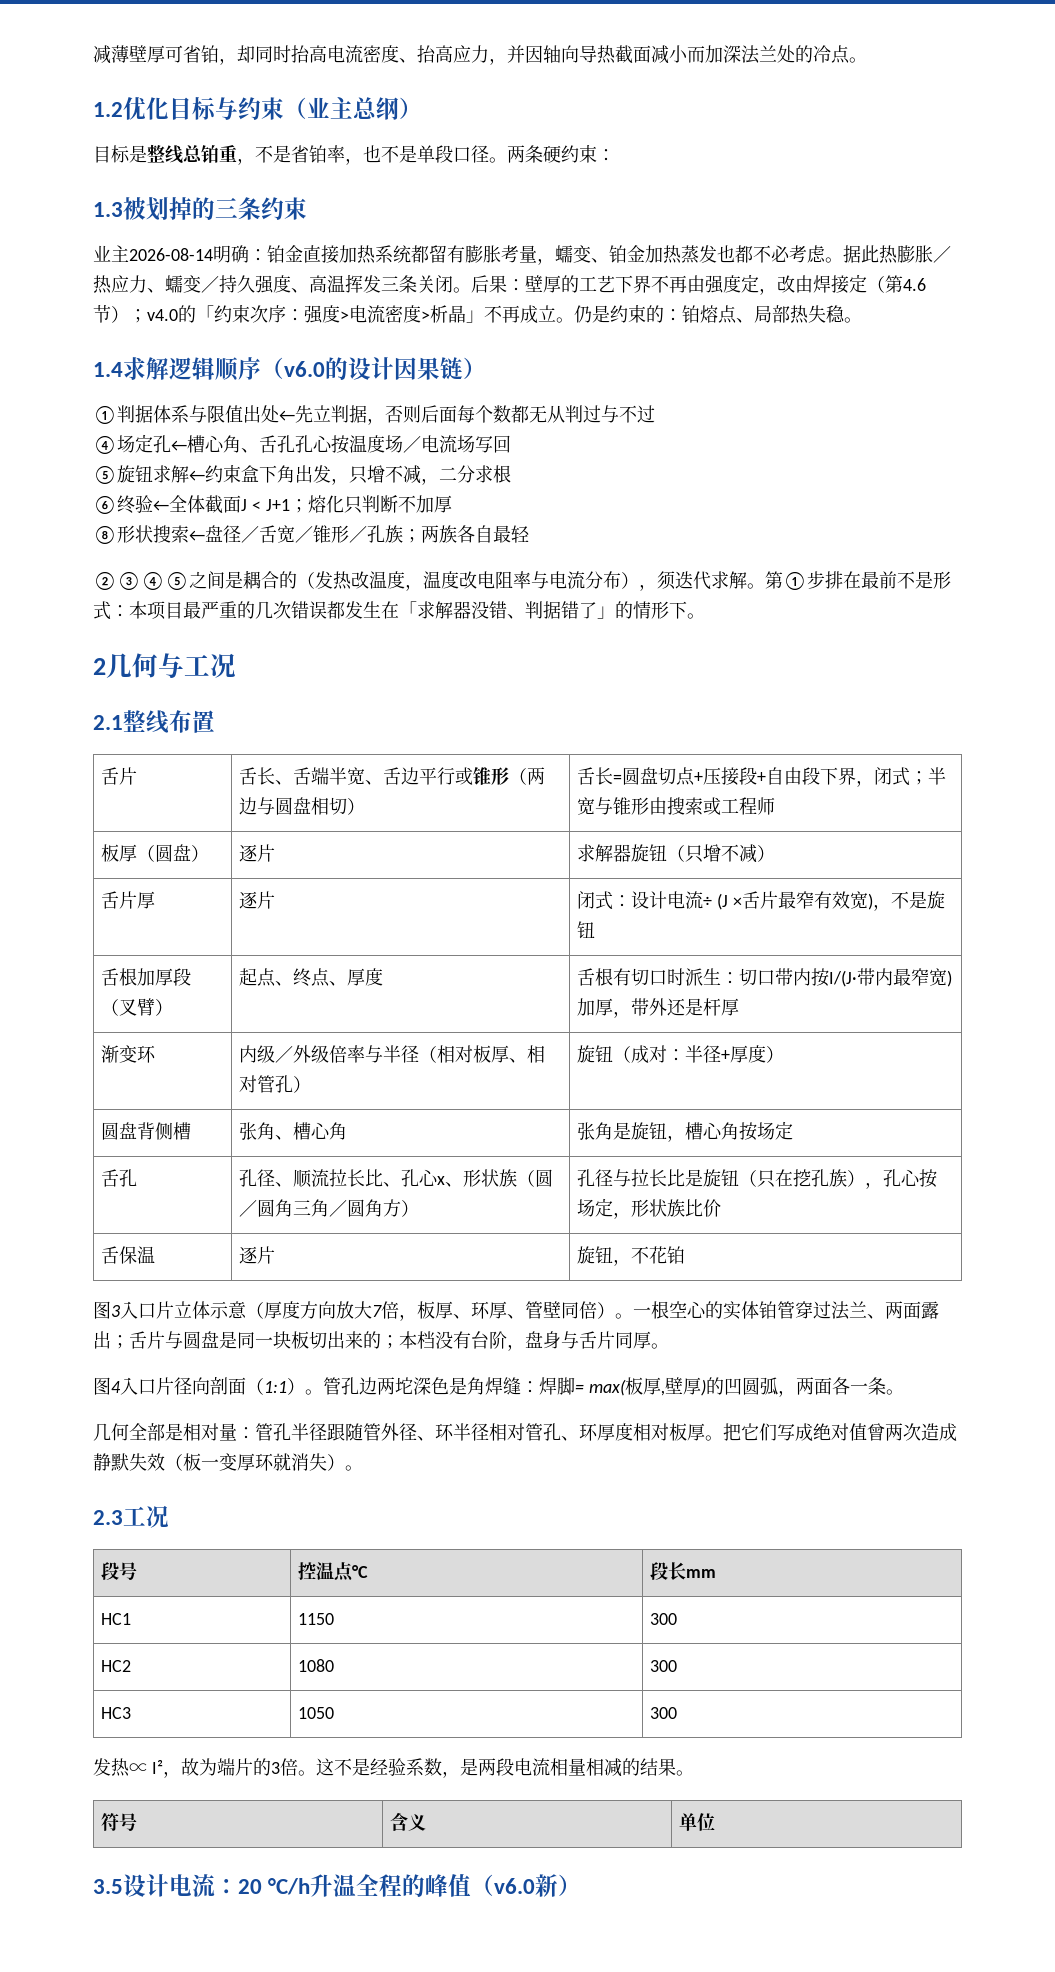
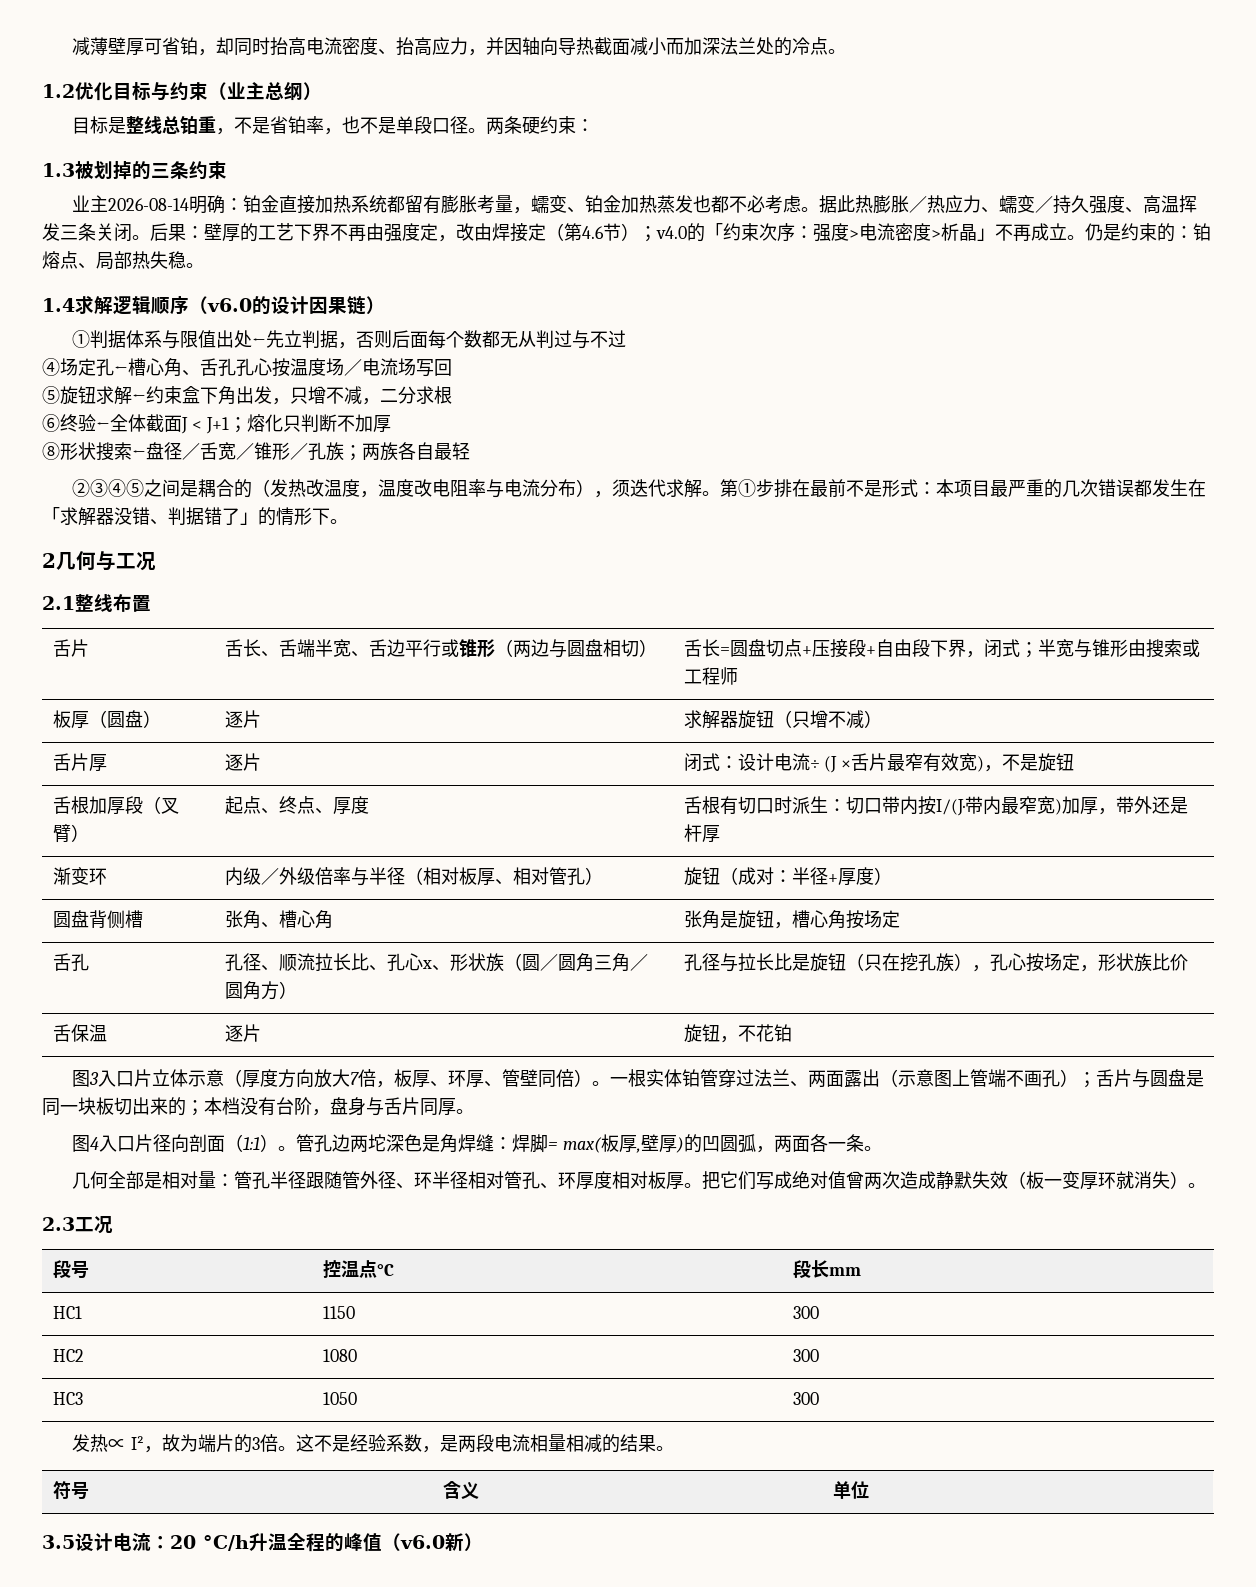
- 一根空心的实体铂管穿过法兰、两面露出；舌片与圆盘是同一块板切出来的；本档没有台阶，盘身与舌片同厚。
+ 一根实体铂管穿过法兰、两面露出（示意图上管端不画孔）；舌片与圆盘是同一块板切出来的；本档没有台阶，盘身与舌片同厚。

